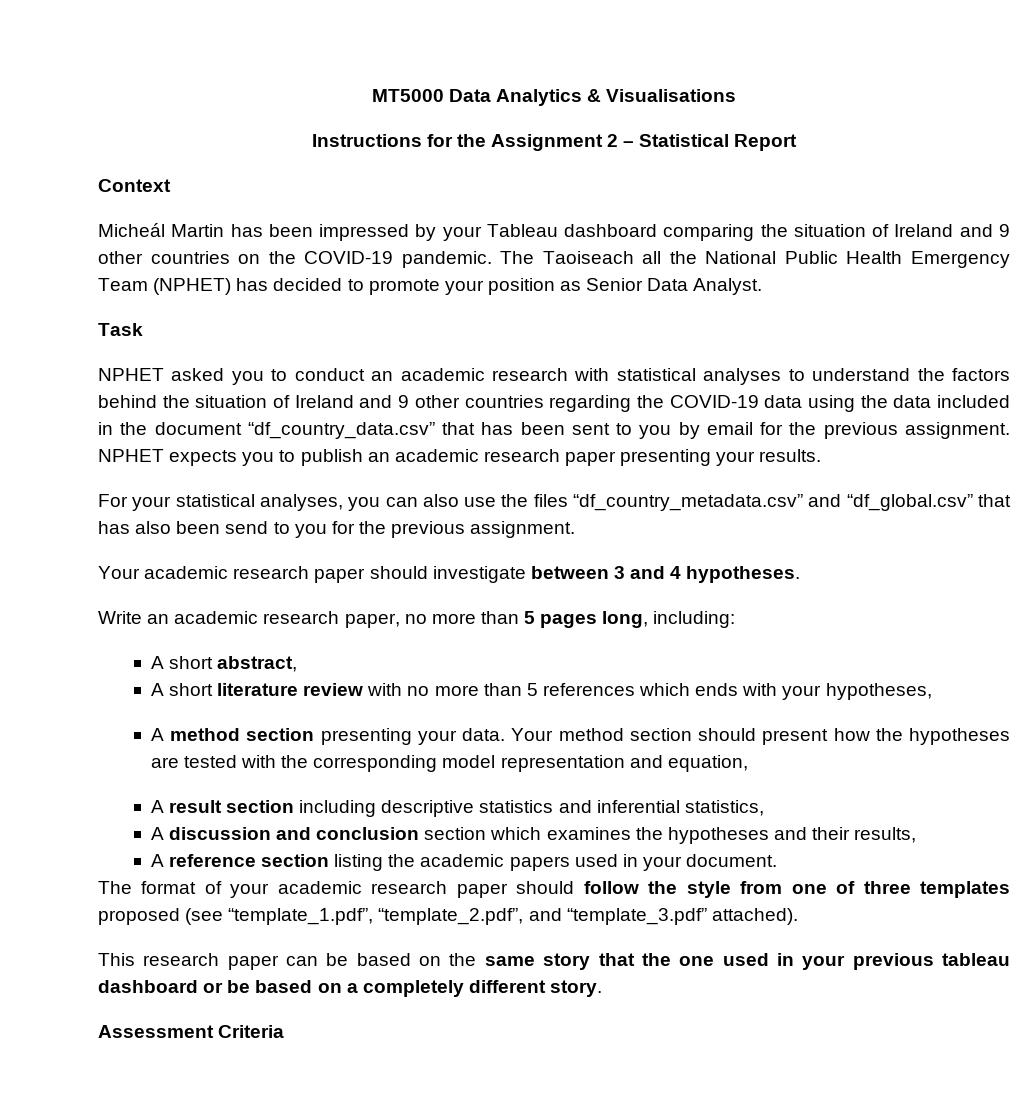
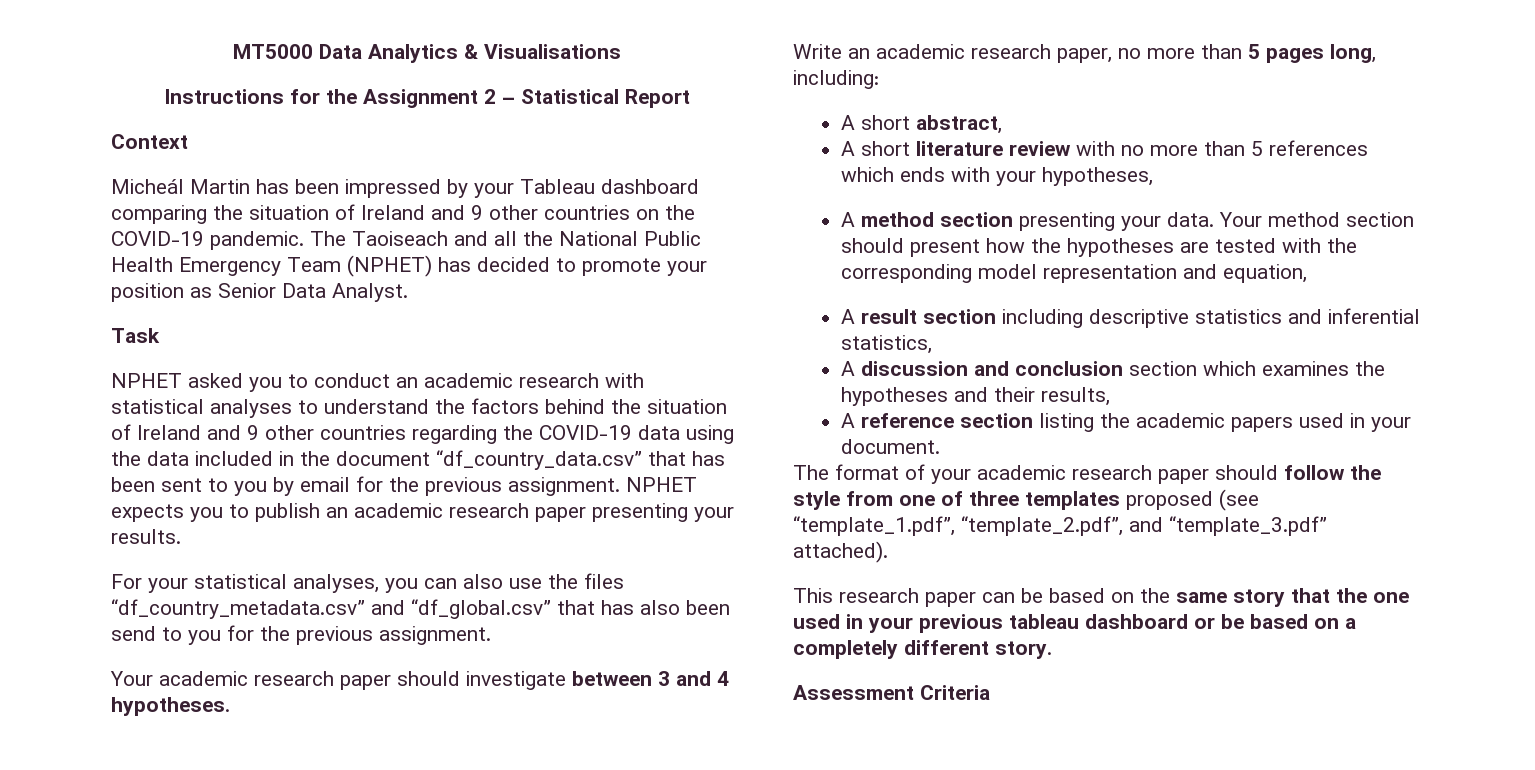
- The Taoiseach all the National Public Health Emergency Team (NPHET) has decided to promote your position as Senior Data Analyst.
+ The Taoiseach and all the National Public Health Emergency Team (NPHET) has decided to promote your position as Senior Data Analyst.

